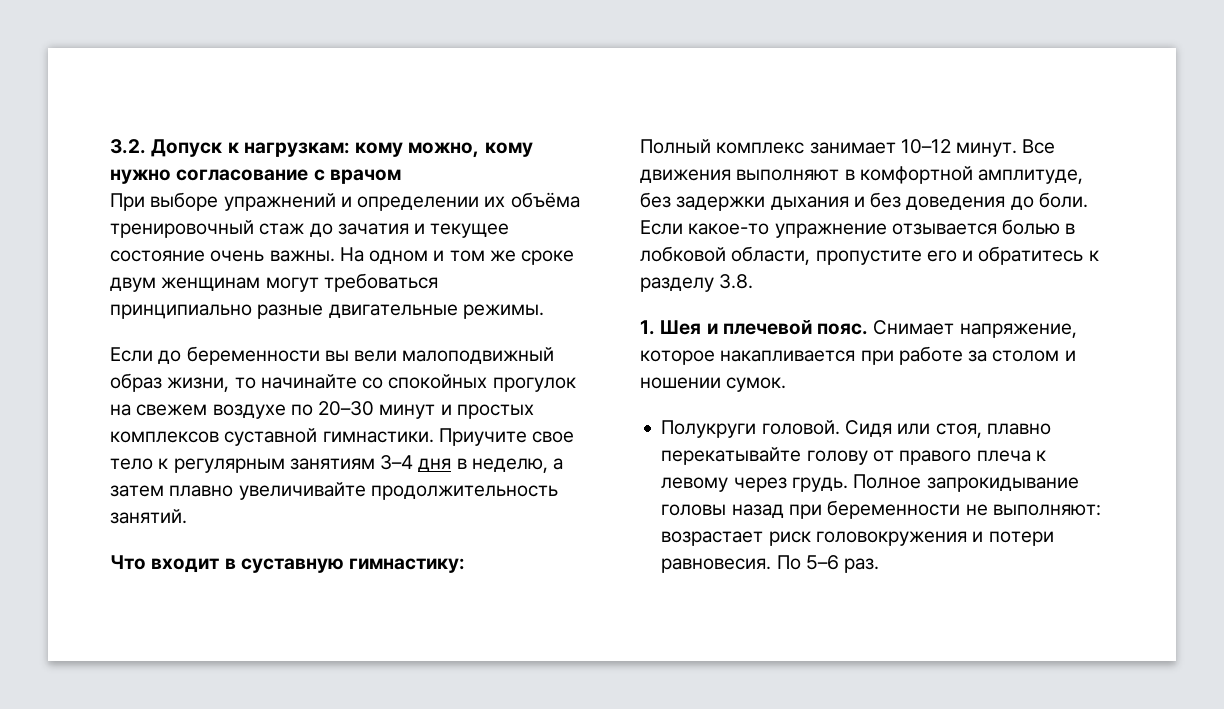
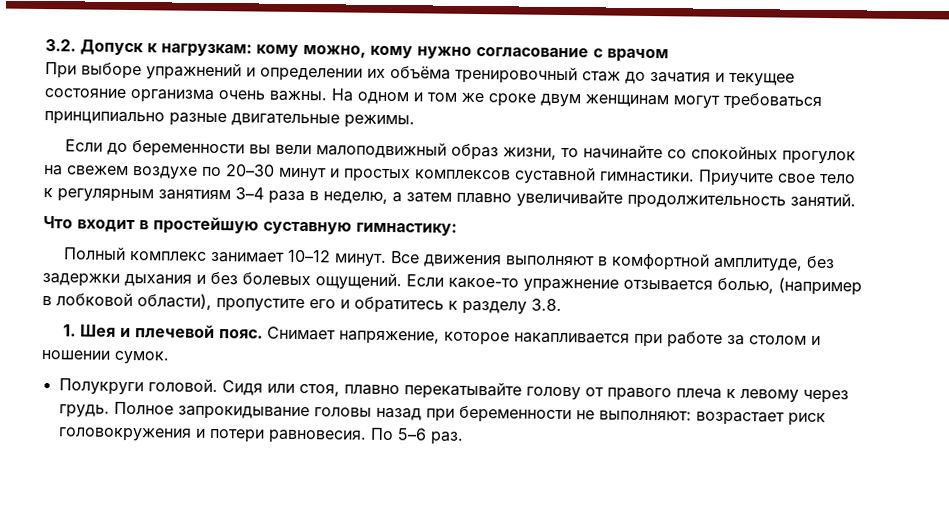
- При выборе упражнений и определении их объёма тренировочный стаж до зачатия и текущее состояние очень важны.
+ При выборе упражнений и определении их объёма тренировочный стаж до зачатия и текущее состояние организма очень важны.
- Приучите свое тело к регулярным занятиям 3–4 дня в неделю, а затем плавно увеличивайте продолжительность занятий.
+ Приучите свое тело к регулярным занятиям 3–4 раза в неделю, а затем плавно увеличивайте продолжительность занятий.
- Что входит в суставную гимнастику:
+ Что входит в простейшую суставную гимнастику:
- Все движения выполняют в комфортной амплитуде, без задержки дыхания и без доведения до боли.
+ Все движения выполняют в комфортной амплитуде, без задержки дыхания и без болевых ощущений.
- Если какое-то упражнение отзывается болью в лобковой области, пропустите его и обратитесь к разделу 3.8.
+ Если какое-то упражнение отзывается болью, (например в лобковой области), пропустите его и обратитесь к разделу 3.8.

